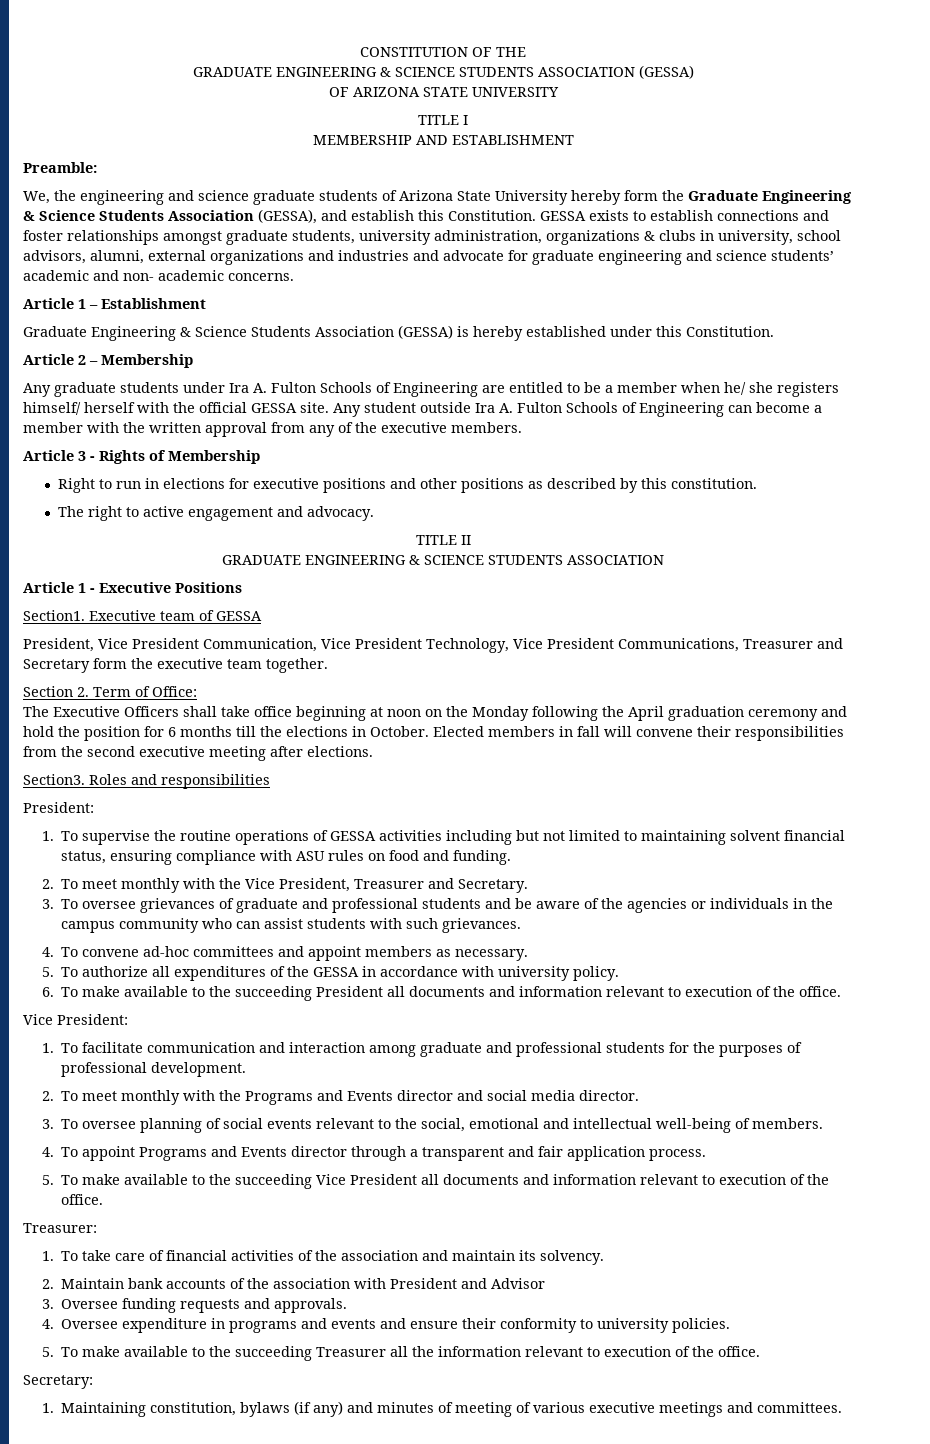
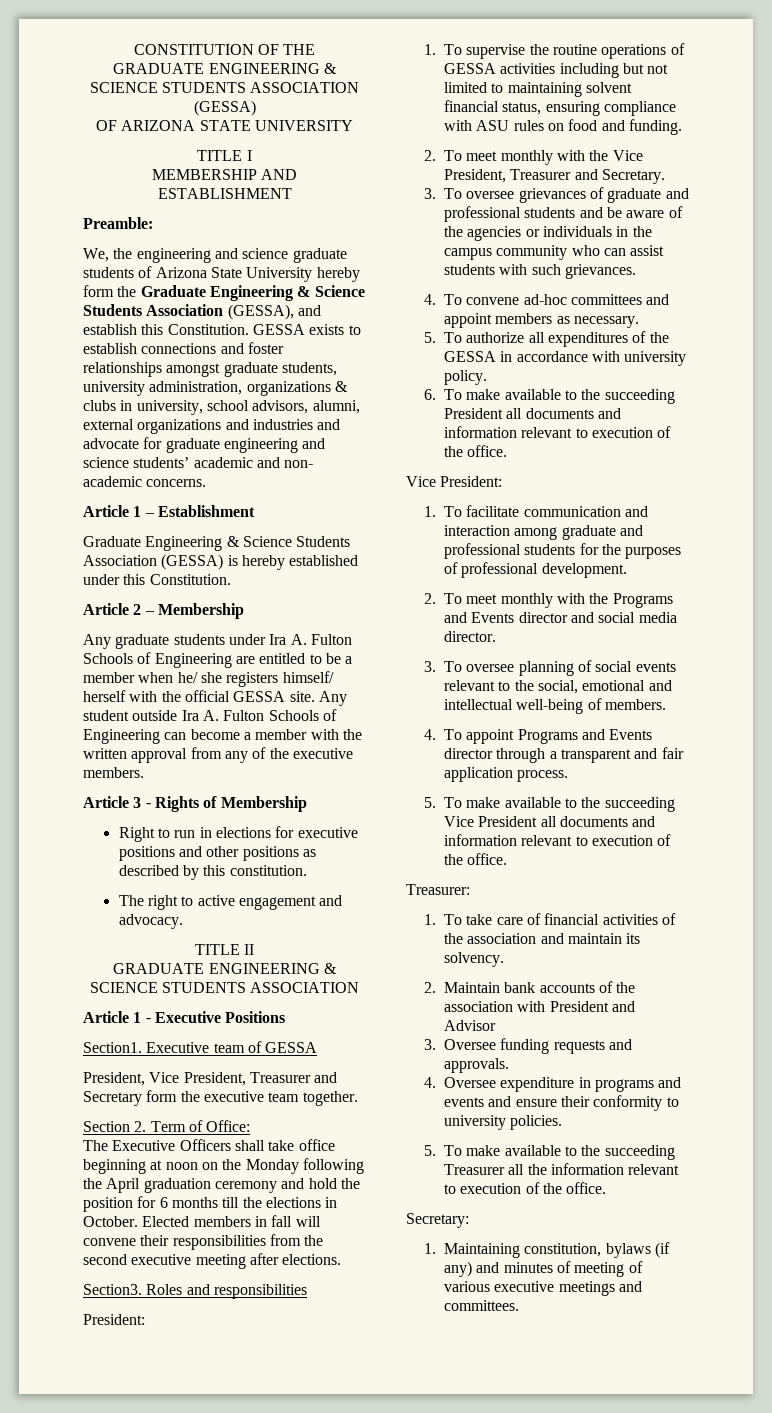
- President, Vice President Communication, Vice President Technology, Vice President Communications, Treasurer and Secretary form the executive team together.
+ President, Vice President, Treasurer and Secretary form the executive team together.

